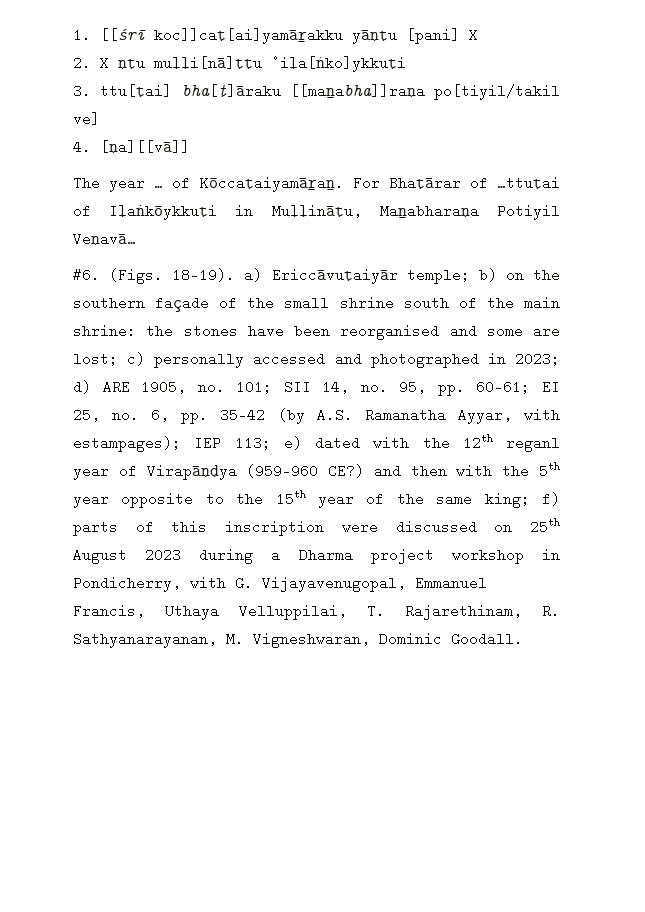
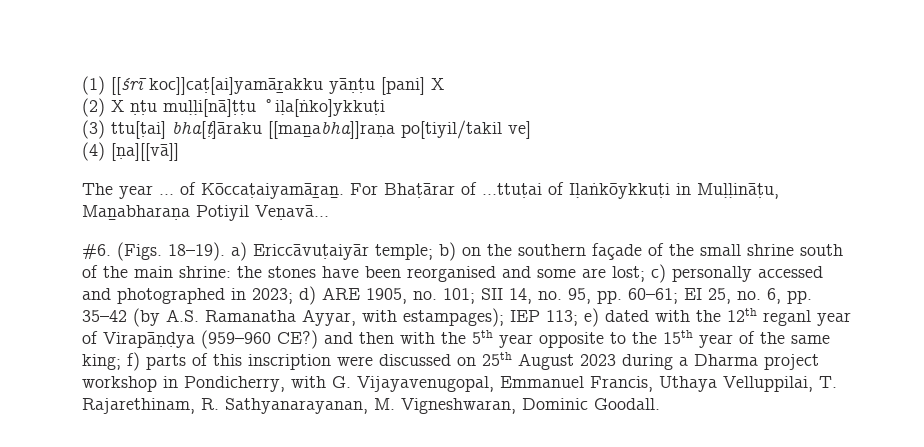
- 1. [[śrī koc]]caṭ[ai]yamāṟakku yāṇṭu [pani] X
+ (1) [[śrī koc]]caṭ[ai]yamāṟakku yāṇṭu [pani] X
- 2. X ṇṭu muḷḷi[nā]ṭṭu ˚iḷa[ṅko]ykkuṭi
+ (2) X ṇṭu muḷḷi[nā]ṭṭu ˚iḷa[ṅko]ykkuṭi
- 3. ttu[ṭai] bha[ṭ]āraku [[maṉabha]]raṇa po[tiyil/takil ve]
+ (3) ttu[ṭai] bha[ṭ]āraku [[maṉabha]]raṇa po[tiyil/takil ve]
- 4. [ṇa][[vā]]
+ (4) [ṇa][[vā]]

